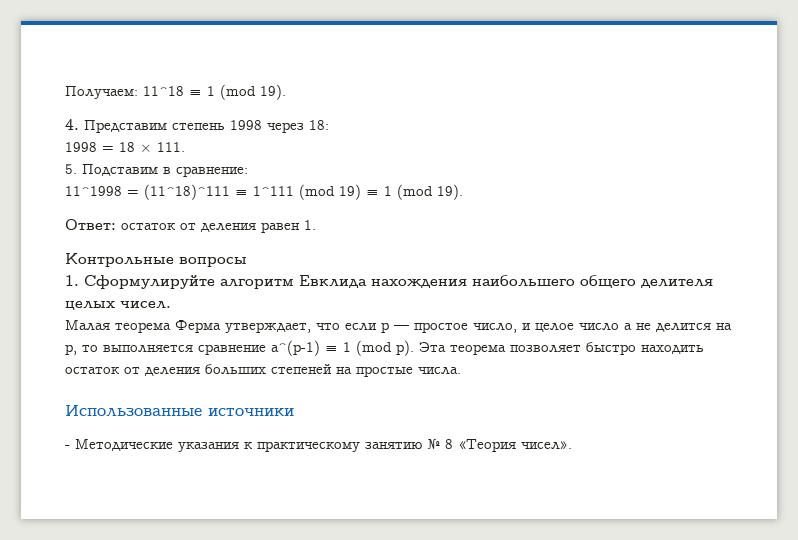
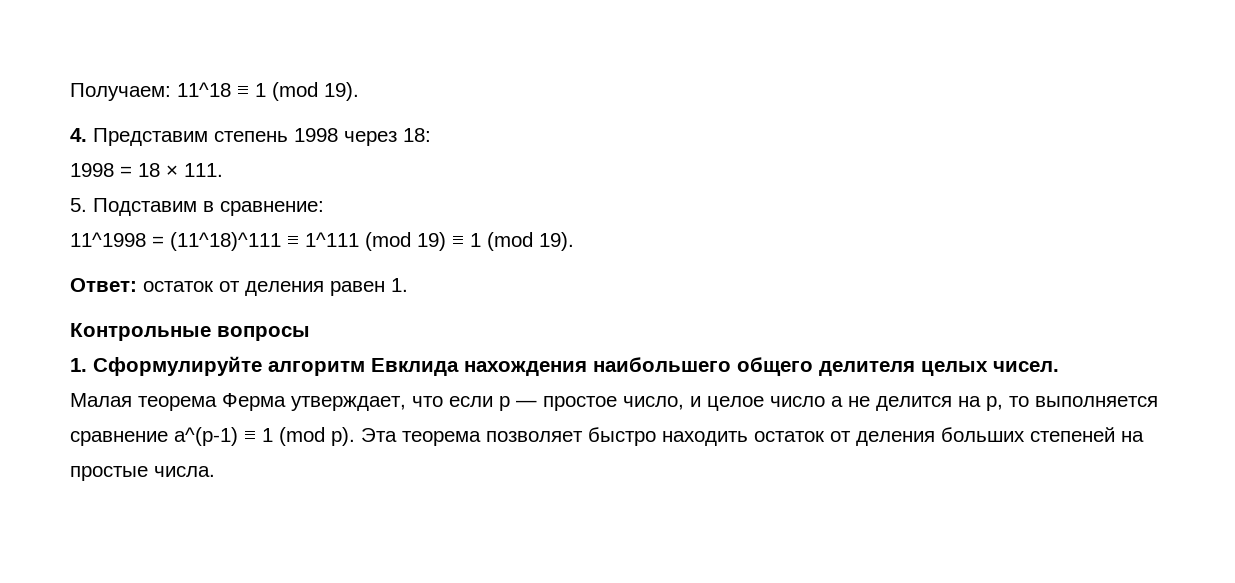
- Использованные источники
- - Методические указания к практическому занятию № 8 «Теория чисел».

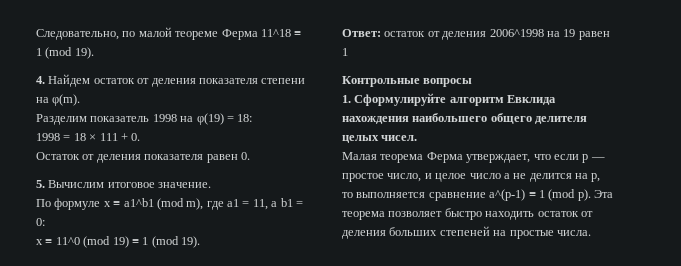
- Получаем: 11^18 ≡ 1 (mod 19).
+ Следовательно, по малой теореме Ферма 11^18 ≡ 1 (mod 19).
- 4. Представим степень 1998 через 18:
+ 4. Найдем остаток от деления показателя степени на φ(m).
+ Разделим показатель 1998 на φ(19) = 18:
- 1998 = 18 × 111.
- 5. Подставим в сравнение:
- 11^1998 = (11^18)^111 ≡ 1^111 (mod 19) ≡ 1 (mod 19).
+ 1998 = 18 × 111 + 0.
+ Остаток от деления показателя равен 0.
+ 5. Вычислим итоговое значение.
+ По формуле x ≡ a1^b1 (mod m), где a1 = 11, а b1 = 0:
+ x ≡ 11^0 (mod 19) ≡ 1 (mod 19).
- Ответ: остаток от деления равен 1.
+ Ответ: остаток от деления 2006^1998 на 19 равен 1

